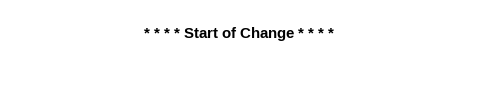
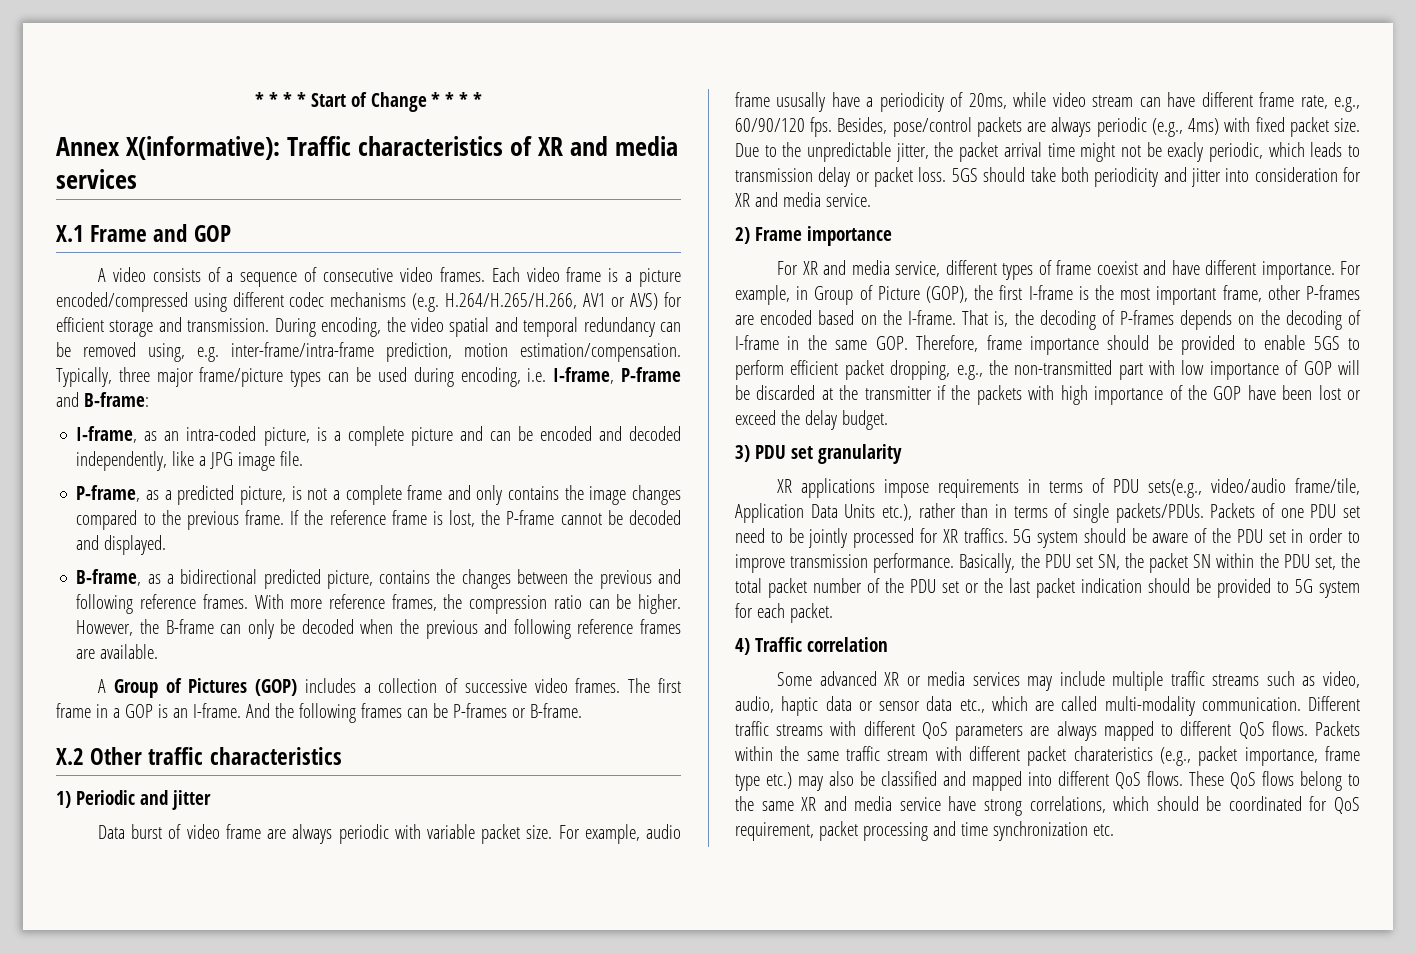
+ Annex X(informative): Traffic characteristics of XR and media services
+ X.1 Frame and GOP
+ A video consists of a sequence of consecutive video frames. Each video frame is a picture encoded/compressed using different codec mechanisms (e.g. H.264/H.265/H.266, AV1 or AVS) for efficient storage and transmission. During encoding, the video spatial and temporal redundancy can be removed using, e.g. inter-frame/intra-frame prediction, motion estimation/compensation. Typically, three major frame/picture types can be used during encoding, i.e. I-frame, P-frame and B-frame:
+ I-frame, as an intra-coded picture, is a complete picture and can be encoded and decoded independently, like a JPG image file.
+ P-frame, as a predicted picture, is not a complete frame and only contains the image changes compared to the previous frame. If the reference frame is lost, the P-frame cannot be decoded and displayed.
+ B-frame, as a bidirectional predicted picture, contains the changes between the previous and following reference frames. With more reference frames, the compression ratio can be higher. However, the B-frame can only be decoded when the previous and following reference frames are available.
+ A Group of Pictures (GOP) includes a collection of successive video frames. The first frame in a GOP is an I-frame. And the following frames can be P-frames or B-frame.
+ X.2 Other traffic characteristics
+ 1) Periodic and jitter
+ Data burst of video frame are always periodic with variable packet size. For example, audio frame ususally have a periodicity of 20ms, while video stream can have different frame rate, e.g., 60/90/120 fps. Besides, pose/control packets are always periodic (e.g., 4ms) with fixed packet size. Due to the unpredictable jitter, the packet arrival time might not be exacly periodic, which leads to transmission delay or packet loss. 5GS should take both periodicity and jitter into consideration for XR and media service.
+ 2) Frame importance
+ For XR and media service, different types of frame coexist and have different importance. For example, in Group of Picture (GOP), the first I-frame is the most important frame, other P-frames are encoded based on the I-frame. That is, the decoding of P-frames depends on the decoding of I-frame in the same GOP. Therefore, frame importance should be provided to enable 5GS to perform efficient packet dropping, e.g., the non-transmitted part with low importance of GOP will be discarded at the transmitter if the packets with high importance of the GOP have been lost or exceed the delay budget.
+ 3) PDU set granularity
+ XR applications impose requirements in terms of PDU sets(e.g., video/audio frame/tile, Application Data Units etc.), rather than in terms of single packets/PDUs. Packets of one PDU set need to be jointly processed for XR traffics. 5G system should be aware of the PDU set in order to improve transmission performance. Basically, the PDU set SN, the packet SN within the PDU set, the total packet number of the PDU set or the last packet indication should be provided to 5G system for each packet.
+ 4) Traffic correlation
+ Some advanced XR or media services may include multiple traffic streams such as video, audio, haptic data or sensor data etc., which are called multi-modality communication. Different traffic streams with different QoS parameters are always mapped to different QoS flows. Packets within the same traffic stream with different packet charateristics (e.g., packet importance, frame type etc.) may also be classified and mapped into different QoS flows. These QoS flows belong to the same XR and media service have strong correlations, which should be coordinated for QoS requirement, packet processing and time synchronization etc.

